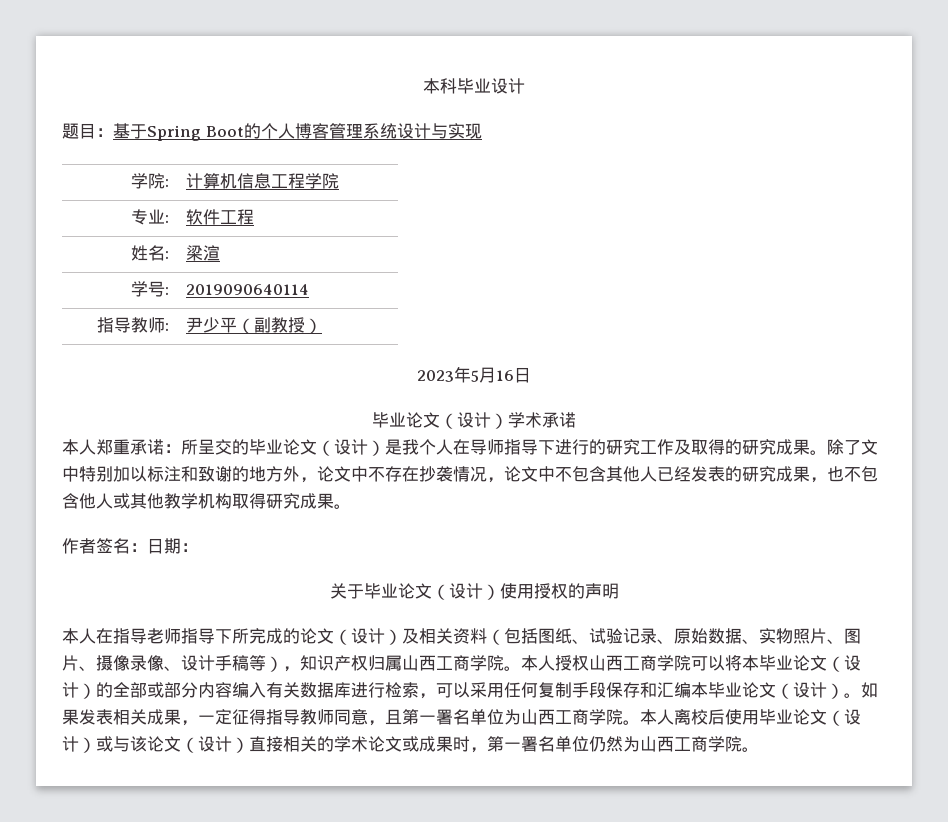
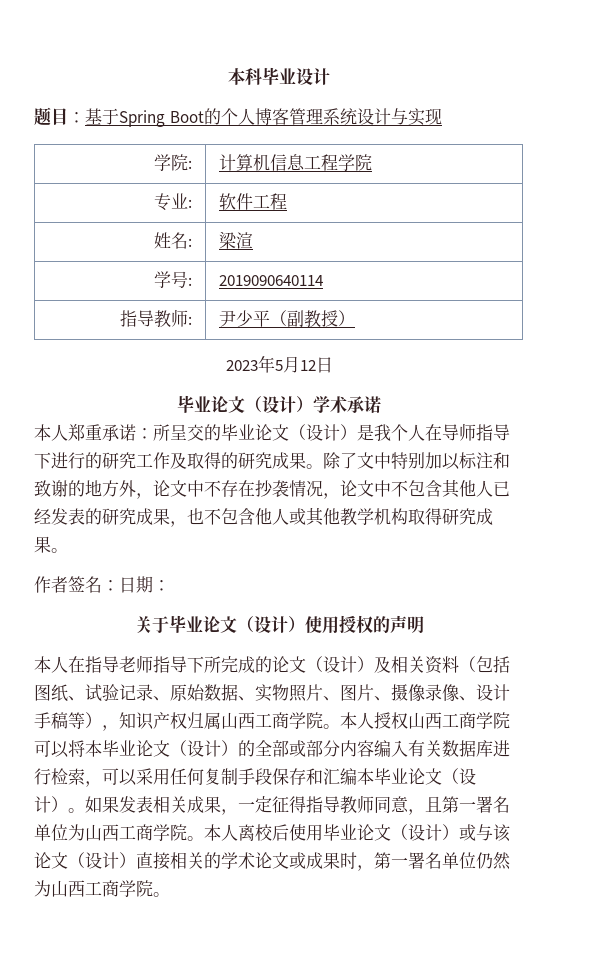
- 2023年5月16日
+ 2023年5月12日

